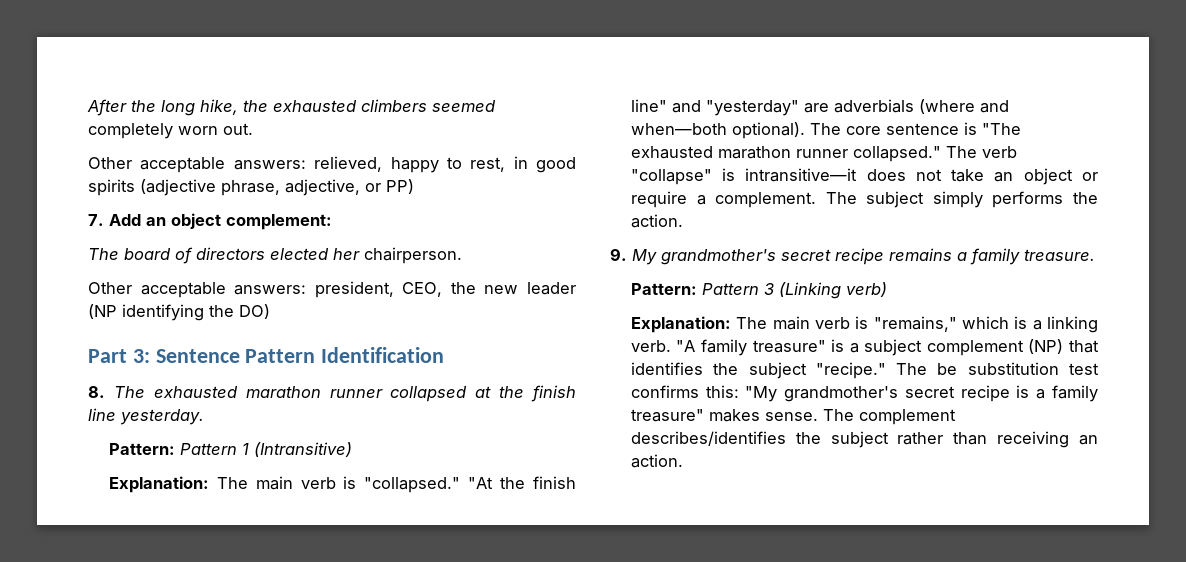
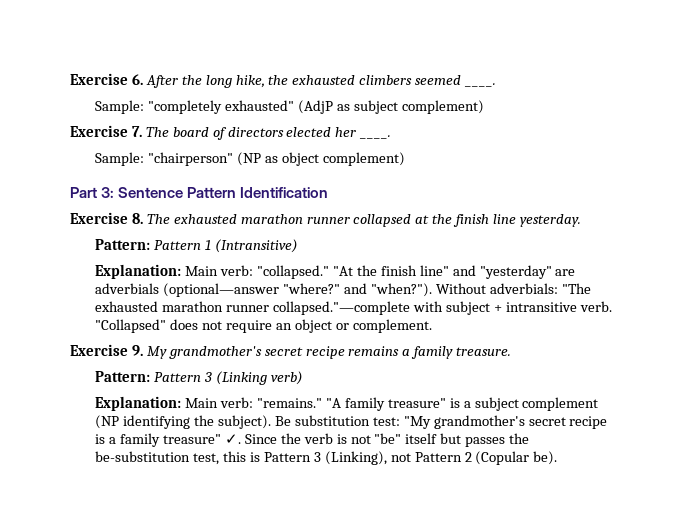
- After the long hike, the exhausted climbers seemed completely worn out.
- Other acceptable answers: relieved, happy to rest, in good spirits (adjective phrase, adjective, or PP)
- 7. Add an object complement:
- The board of directors elected her chairperson.
- Other acceptable answers: president, CEO, the new leader (NP identifying the DO)
+ Exercise 6. After the long hike, the exhausted climbers seemed ____.
+ Sample: "completely exhausted" (AdjP as subject complement)
+ Exercise 7. The board of directors elected her ____.
+ Sample: "chairperson" (NP as object complement)
- 8. The exhausted marathon runner collapsed at the finish line yesterday.
+ Exercise 8. The exhausted marathon runner collapsed at the finish line yesterday.
- Explanation: The main verb is "collapsed."
+ Explanation: Main verb: "collapsed."
- "At the finish line" and "yesterday" are adverbials (where and when—both optional). The core sentence is "The exhausted marathon runner collapsed." The verb "collapse" is intransitive—it does not take an object or require a complement. The subject simply performs the action.
- 9. My grandmother's secret recipe remains a family treasure.
+ "At the finish line" and "yesterday" are adverbials (optional—answer "where?" and "when?"). Without adverbials: "The exhausted marathon runner collapsed."—complete with subject + intransitive verb. "Collapsed" does not require an object or complement.
+ Exercise 9. My grandmother's secret recipe remains a family treasure.
- Explanation: The main verb is "remains," which is a linking verb.
+ Explanation: Main verb: "remains."
- "A family treasure" is a subject complement (NP) that identifies the subject "recipe." The be substitution test confirms this: "My grandmother's secret recipe is a family treasure" makes sense. The complement describes/identifies the subject rather than receiving an action.
+ "A family treasure" is a subject complement (NP identifying the subject). Be substitution test: "My grandmother's secret recipe is a family treasure" ✓. Since the verb is not "be" itself but passes the be-substitution test, this is Pattern 3 (Linking), not Pattern 2 (Copular be).

